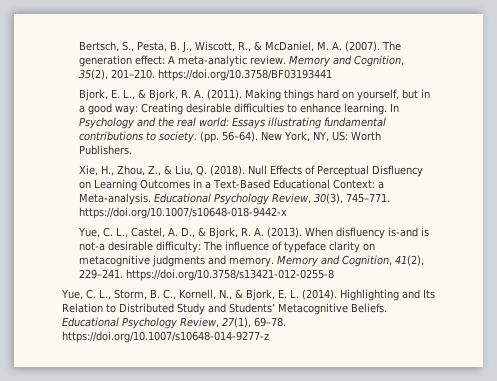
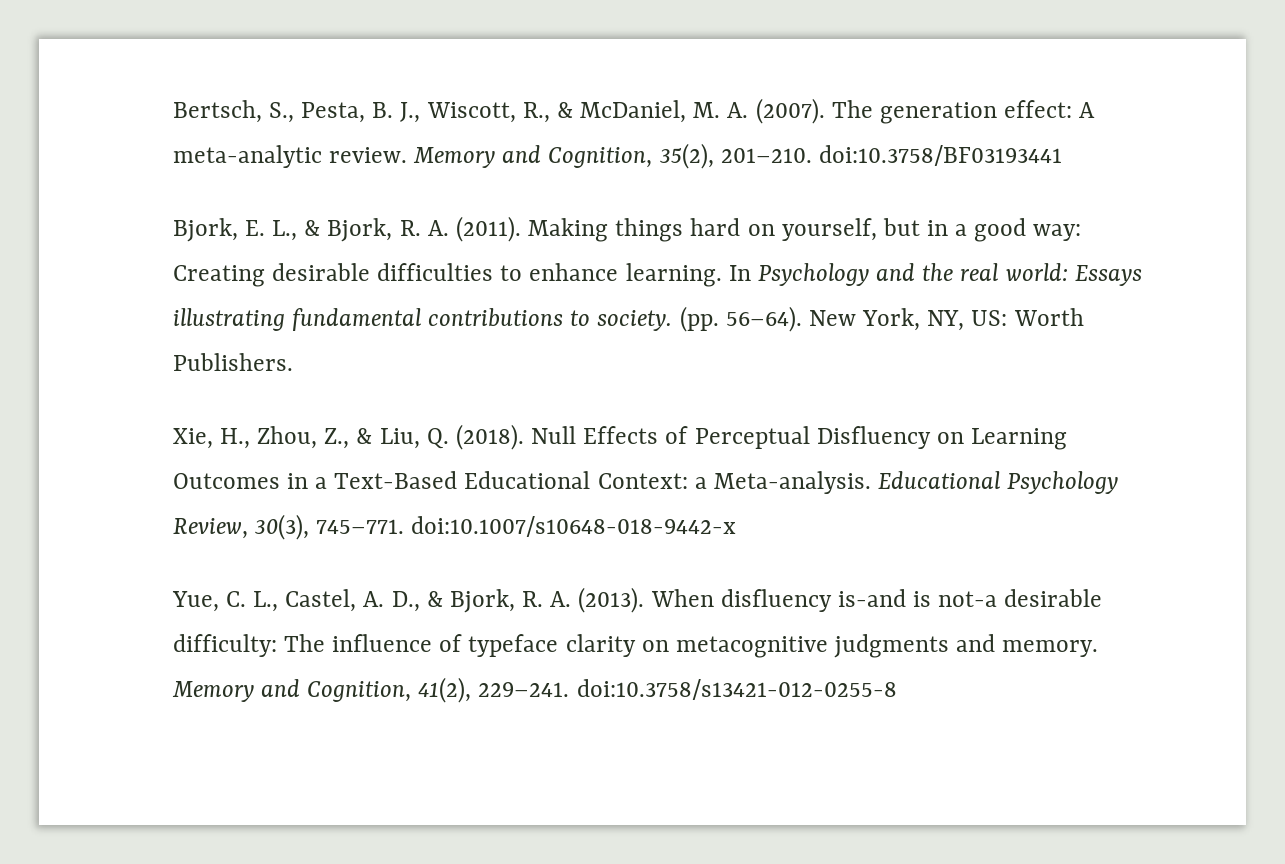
- Memory and Cognition, 35(2), 201–210. https://doi.org/10.3758/BF03193441
+ Memory and Cognition, 35(2), 201–210. doi:10.3758/BF03193441
- Educational Psychology Review, 30(3), 745–771. https://doi.org/10.1007/s10648-018-9442-x
+ Educational Psychology Review, 30(3), 745–771. doi:10.1007/s10648-018-9442-x
- Memory and Cognition, 41(2), 229–241. https://doi.org/10.3758/s13421-012-0255-8
- Yue, C. L., Storm, B. C., Kornell, N., & Bjork, E. L. (2014). Highlighting and Its Relation to Distributed Study and Students’ Metacognitive Beliefs. Educational Psychology Review, 27(1), 69–78. https://doi.org/10.1007/s10648-014-9277-z
+ Memory and Cognition, 41(2), 229–241. doi:10.3758/s13421-012-0255-8

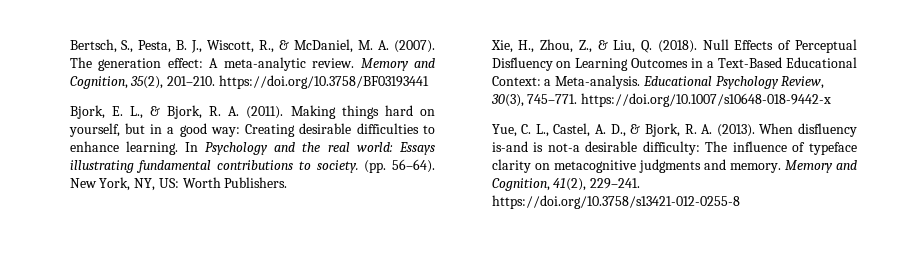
- Memory and Cognition, 35(2), 201–210. doi:10.3758/BF03193441
+ Memory and Cognition, 35(2), 201–210. https://doi.org/10.3758/BF03193441
- Educational Psychology Review, 30(3), 745–771. doi:10.1007/s10648-018-9442-x
+ Educational Psychology Review, 30(3), 745–771. https://doi.org/10.1007/s10648-018-9442-x
- Memory and Cognition, 41(2), 229–241. doi:10.3758/s13421-012-0255-8
+ Memory and Cognition, 41(2), 229–241. https://doi.org/10.3758/s13421-012-0255-8

